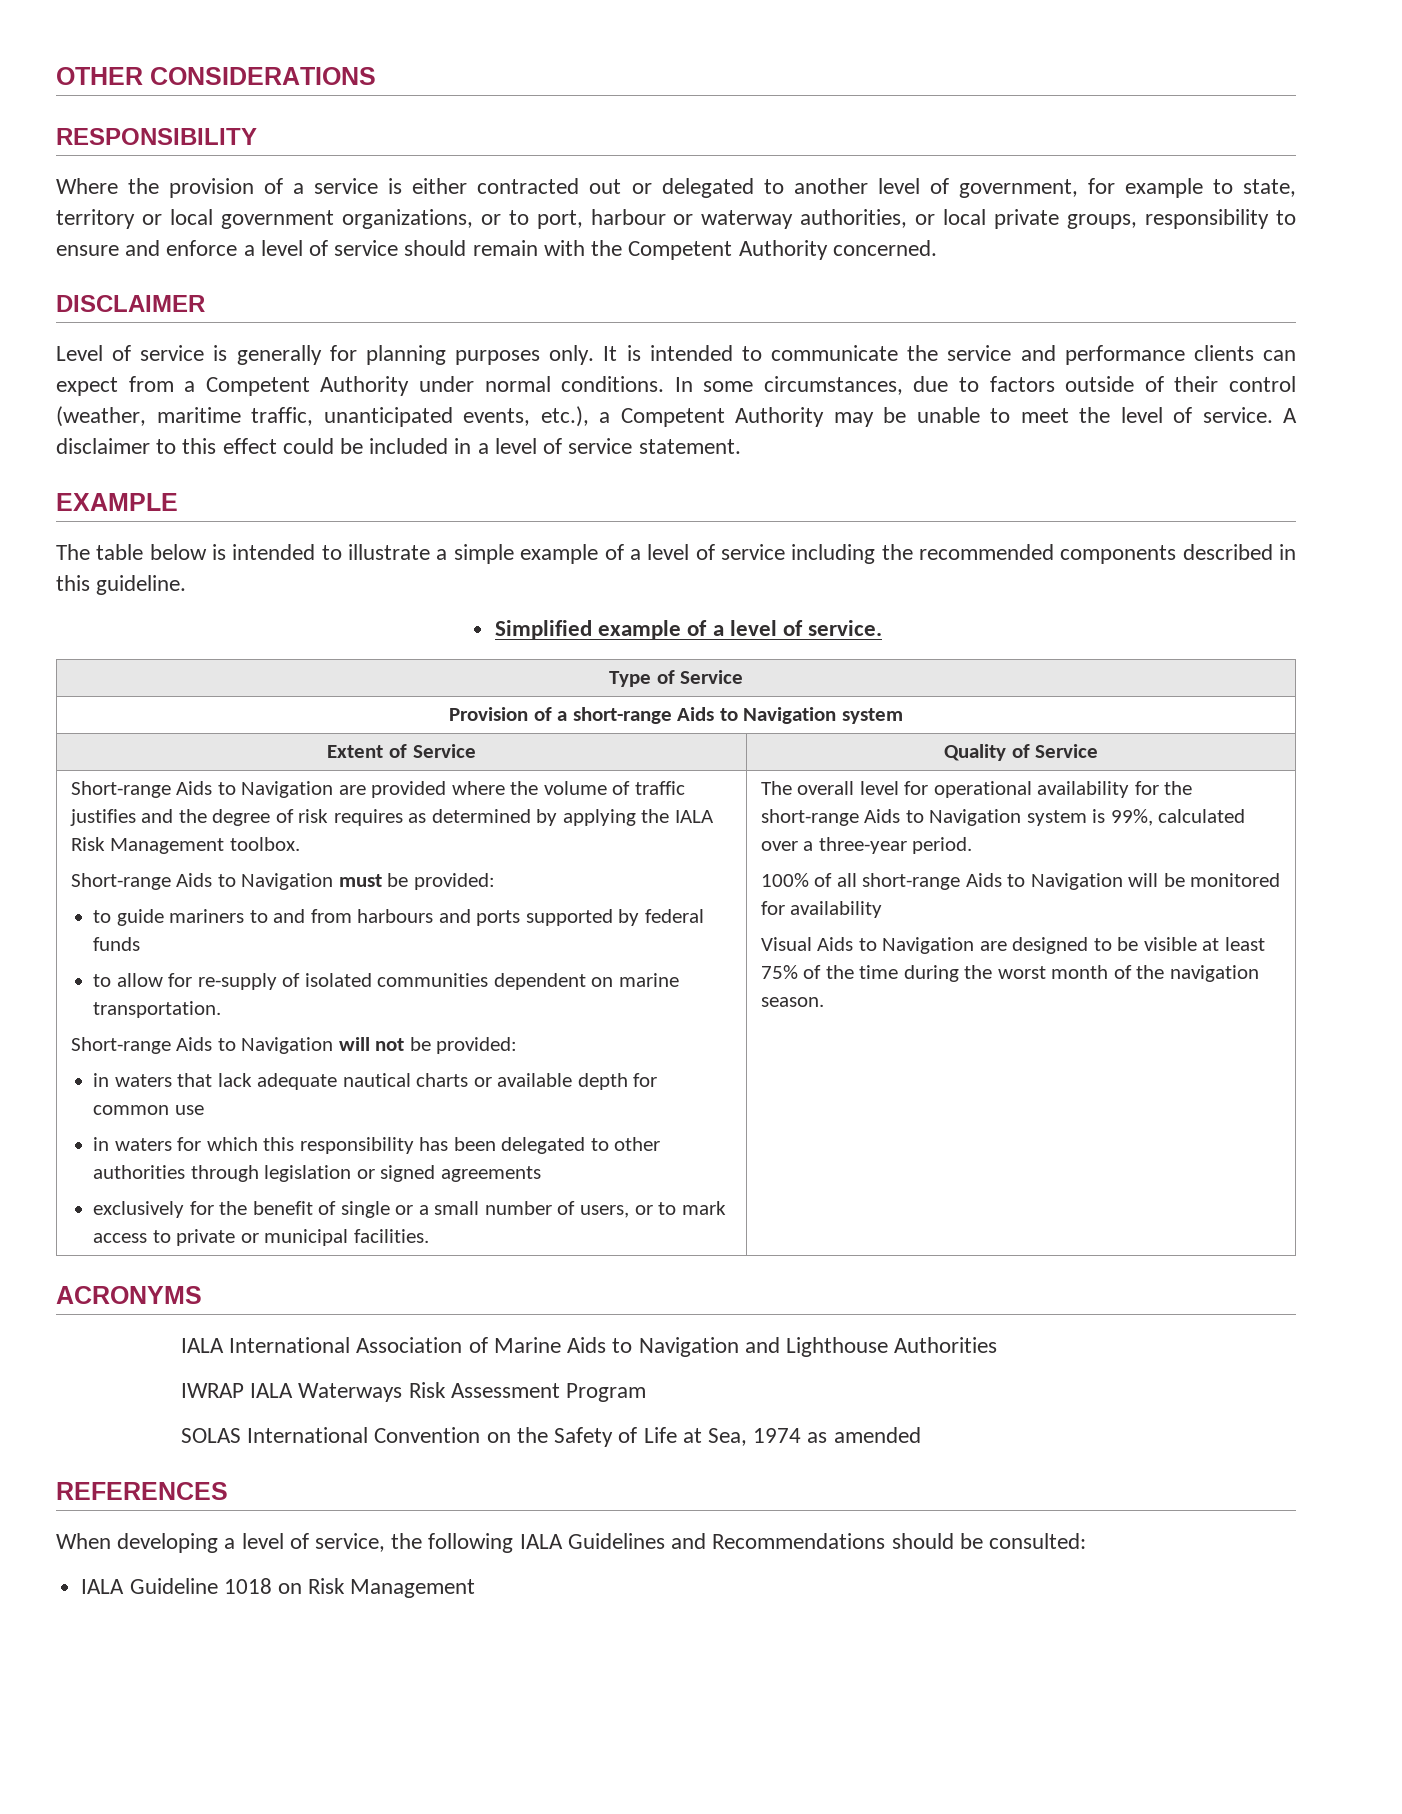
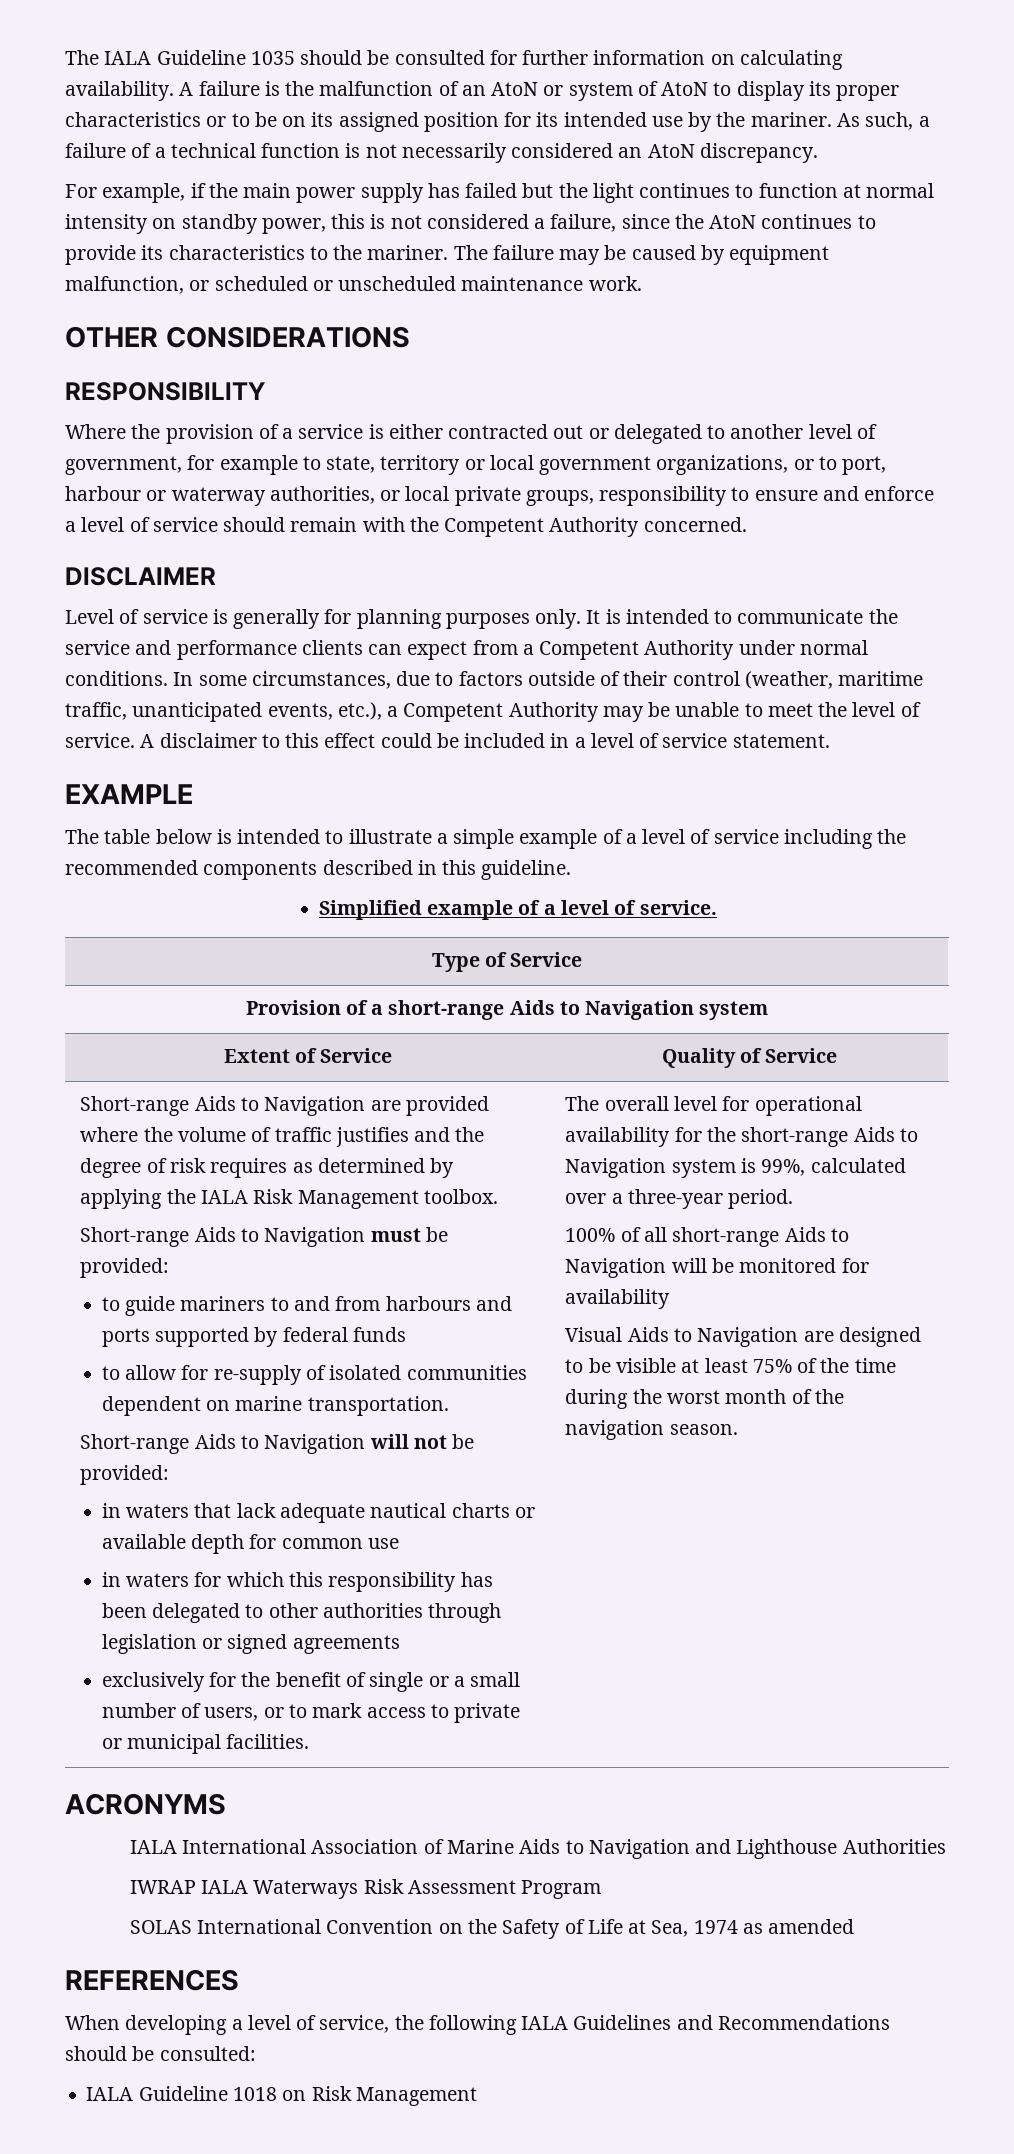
+ The IALA Guideline 1035 should be consulted for further information on calculating availability. A failure is the malfunction of an AtoN or system of AtoN to display its proper characteristics or to be on its assigned position for its intended use by the mariner. As such, a failure of a technical function is not necessarily considered an AtoN discrepancy.
+ For example, if the main power supply has failed but the light continues to function at normal intensity on standby power, this is not considered a failure, since the AtoN continues to provide its characteristics to the mariner. The failure may be caused by equipment malfunction, or scheduled or unscheduled maintenance work.

